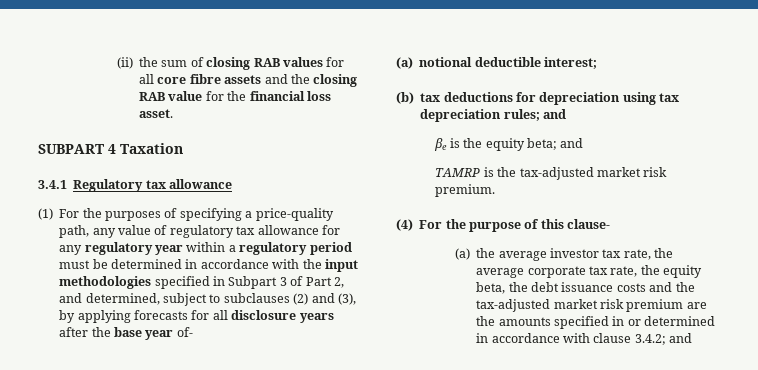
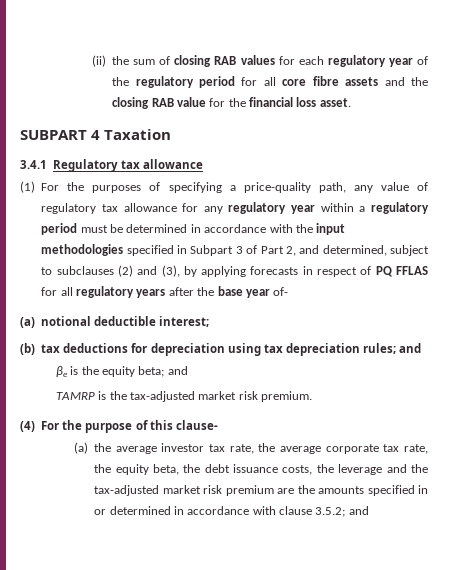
- (ii) the sum of closing RAB values for all core fibre assets and the closing RAB value for the financial loss asset.
+ (ii) the sum of closing RAB values for each regulatory year of the regulatory period for all core fibre assets and the closing RAB value for the financial loss asset.
- (1) For the purposes of specifying a price-quality path, any value of regulatory tax allowance for any regulatory year within a regulatory period must be determined in accordance with the input methodologies specified in Subpart 3 of Part 2, and determined, subject to subclauses (2) and (3), by applying forecasts for all disclosure years after the base year of-
+ (1) For the purposes of specifying a price-quality path, any value of regulatory tax allowance for any regulatory year within a regulatory period must be determined in accordance with the input methodologies specified in Subpart 3 of Part 2, and determined, subject to subclauses (2) and (3), by applying forecasts in respect of PQ FFLAS for all regulatory years after the base year of-
- (a) the average investor tax rate, the average corporate tax rate, the equity beta, the debt issuance costs and the tax-adjusted market risk premium are the amounts specified in or determined in accordance with clause 3.4.2; and
+ (a) the average investor tax rate, the average corporate tax rate, the equity beta, the debt issuance costs, the leverage and the tax-adjusted market risk premium are the amounts specified in or determined in accordance with clause 3.5.2; and

